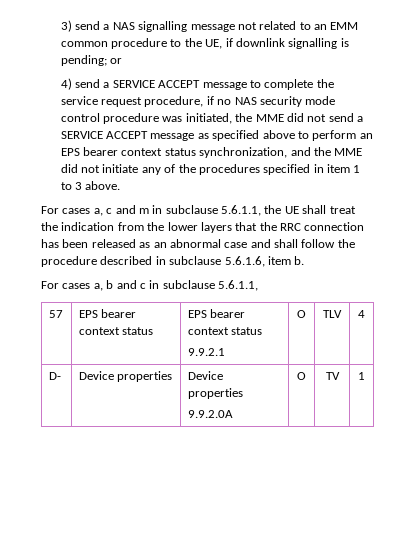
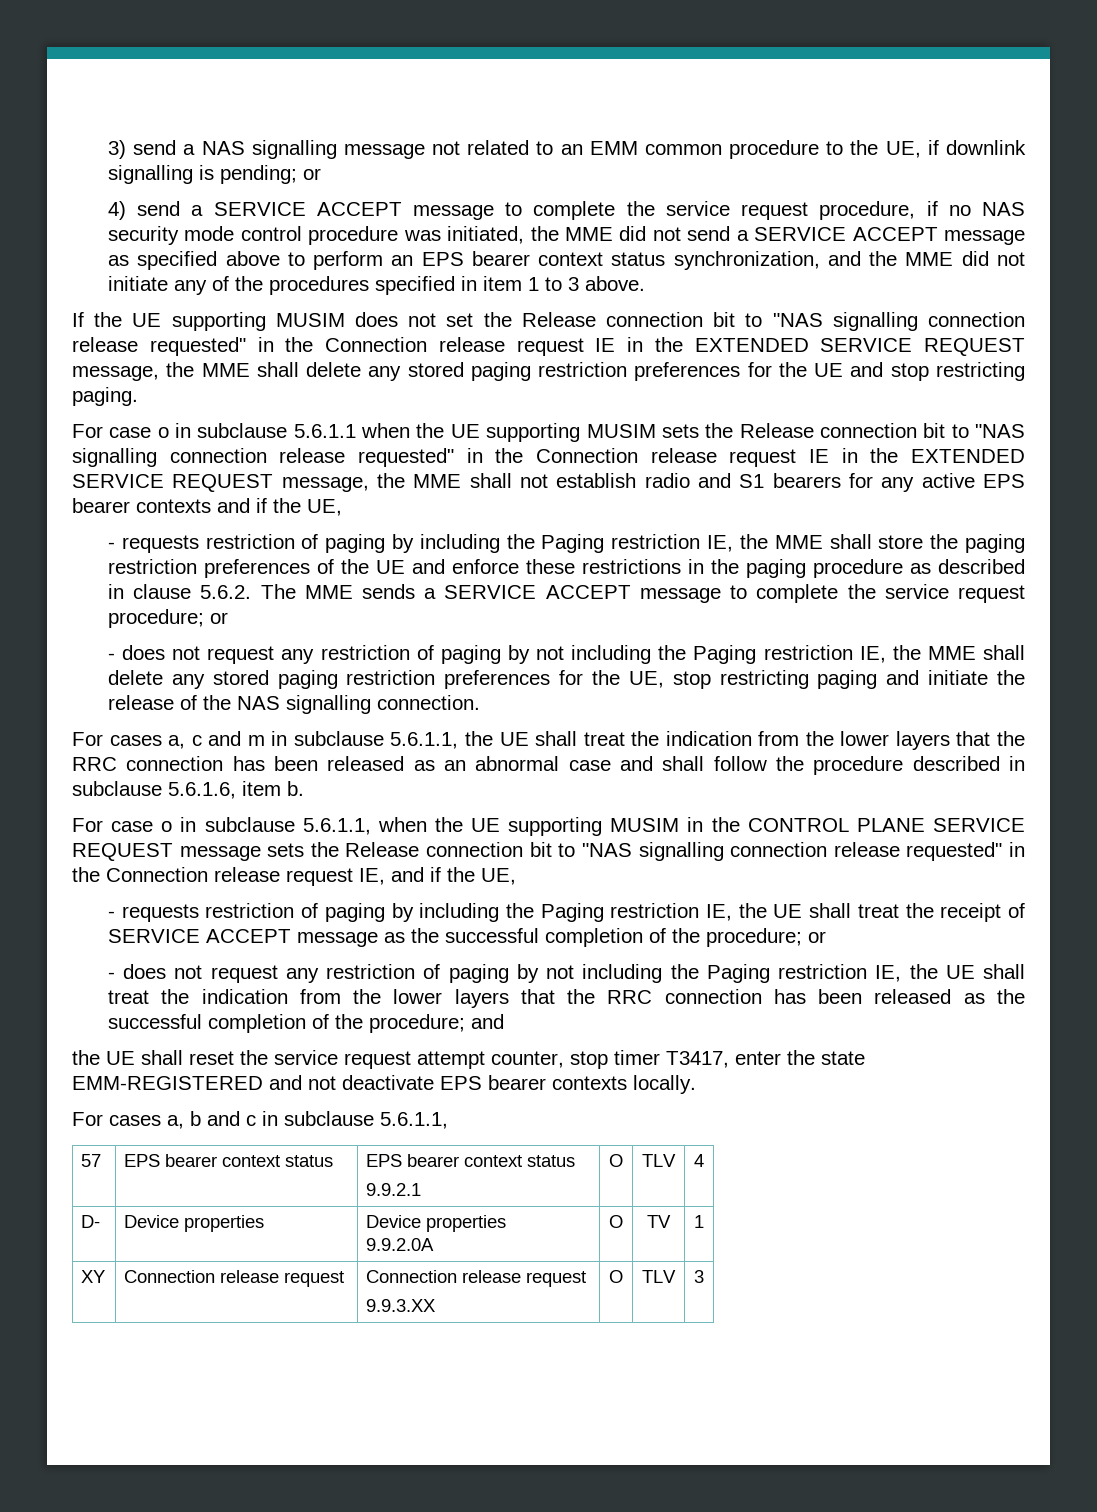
+ If the UE supporting MUSIM does not set the Release connection bit to "NAS signalling connection release requested" in the Connection release request IE in the EXTENDED SERVICE REQUEST message, the MME shall delete any stored paging restriction preferences for the UE and stop restricting paging.
+ For case o in subclause 5.6.1.1 when the UE supporting MUSIM sets the Release connection bit to "NAS signalling connection release requested" in the Connection release request IE in the EXTENDED SERVICE REQUEST message, the MME shall not establish radio and S1 bearers for any active EPS bearer contexts and if the UE,
+ - requests restriction of paging by including the Paging restriction IE, the MME shall store the paging restriction preferences of the UE and enforce these restrictions in the paging procedure as described in clause 5.6.2. The MME sends a SERVICE ACCEPT message to complete the service request procedure; or
+ - does not request any restriction of paging by not including the Paging restriction IE, the MME shall delete any stored paging restriction preferences for the UE, stop restricting paging and initiate the release of the NAS signalling connection.
+ For case o in subclause 5.6.1.1, when the UE supporting MUSIM in the CONTROL PLANE SERVICE REQUEST message sets the Release connection bit to "NAS signalling connection release requested" in the Connection release request IE, and if the UE,
+ - requests restriction of paging by including the Paging restriction IE, the UE shall treat the receipt of SERVICE ACCEPT message as the successful completion of the procedure; or
+ - does not request any restriction of paging by not including the Paging restriction IE, the UE shall treat the indication from the lower layers that the RRC connection has been released as the successful completion of the procedure; and
+ the UE shall reset the service request attempt counter, stop timer T3417, enter the state EMM-REGISTERED and not deactivate EPS bearer contexts locally.
+ XY | Connection release request | Connection release request
+ 9.9.3.XX | O | TLV | 3

